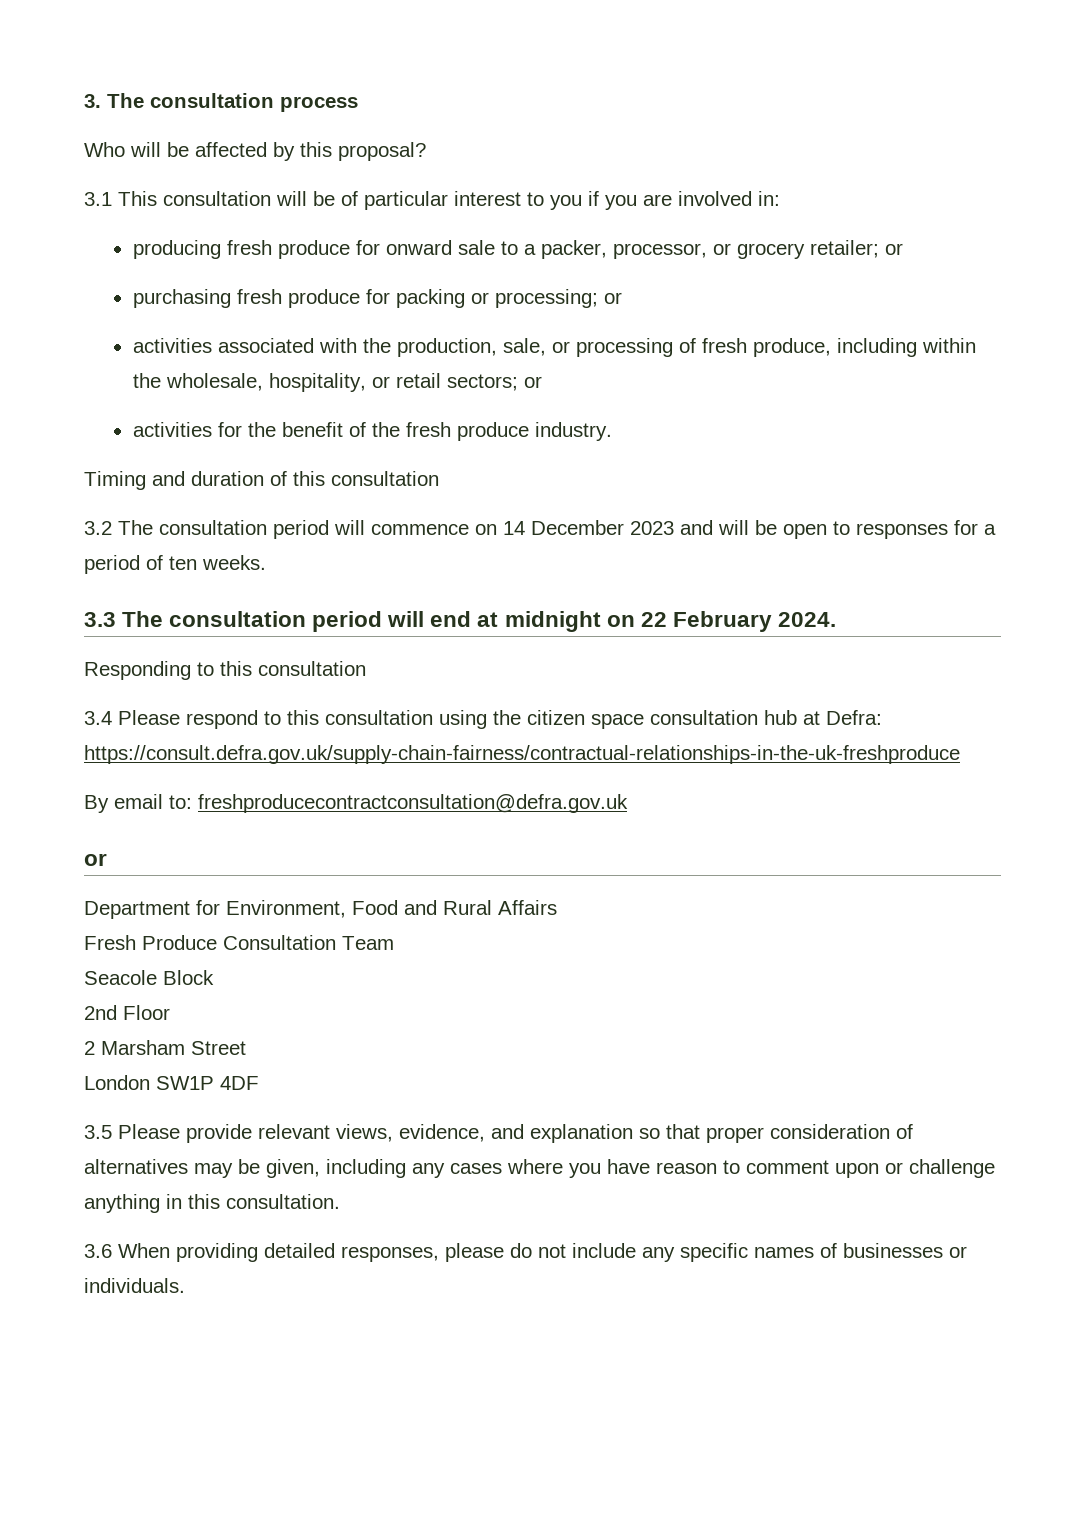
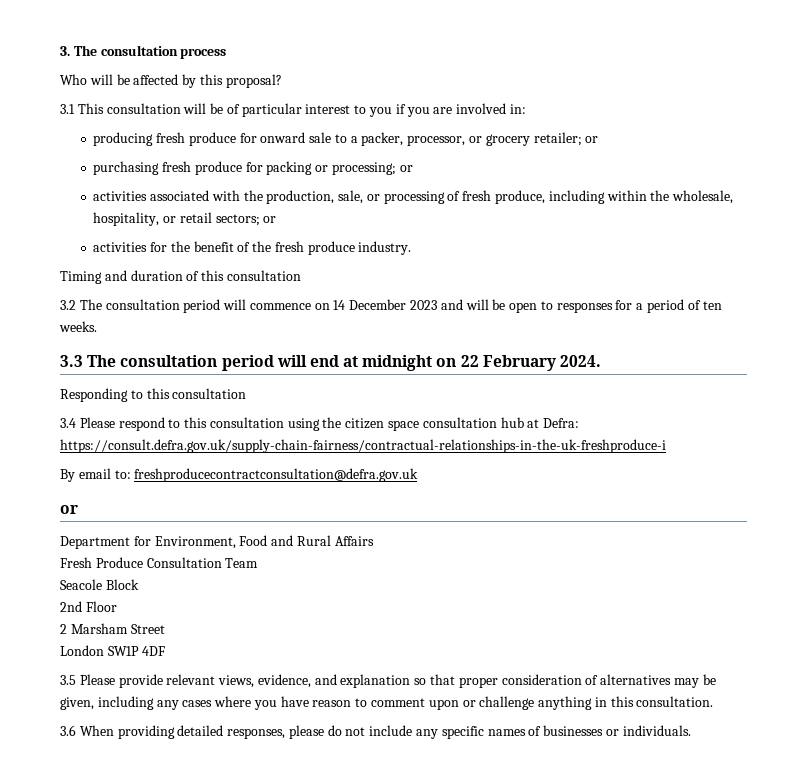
- 3.4 Please respond to this consultation using the citizen space consultation hub at Defra: https://consult.defra.gov.uk/supply-chain-fairness/contractual-relationships-in-the-uk-freshproduce
+ 3.4 Please respond to this consultation using the citizen space consultation hub at Defra: https://consult.defra.gov.uk/supply-chain-fairness/contractual-relationships-in-the-uk-freshproduce-i

